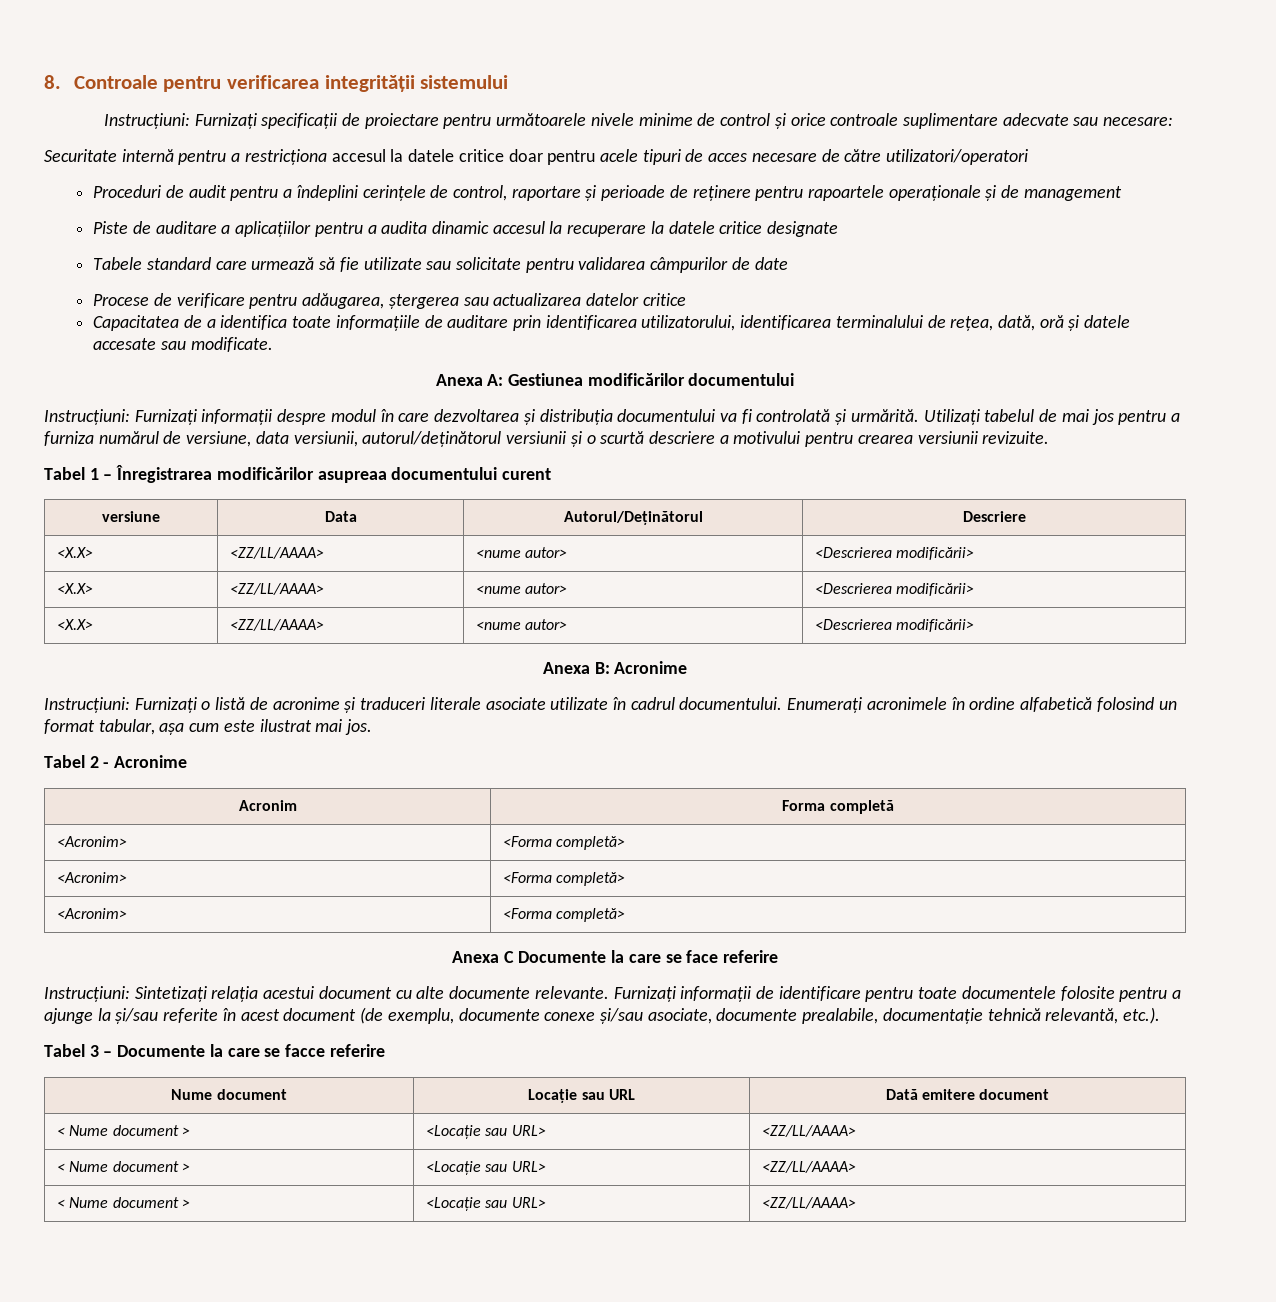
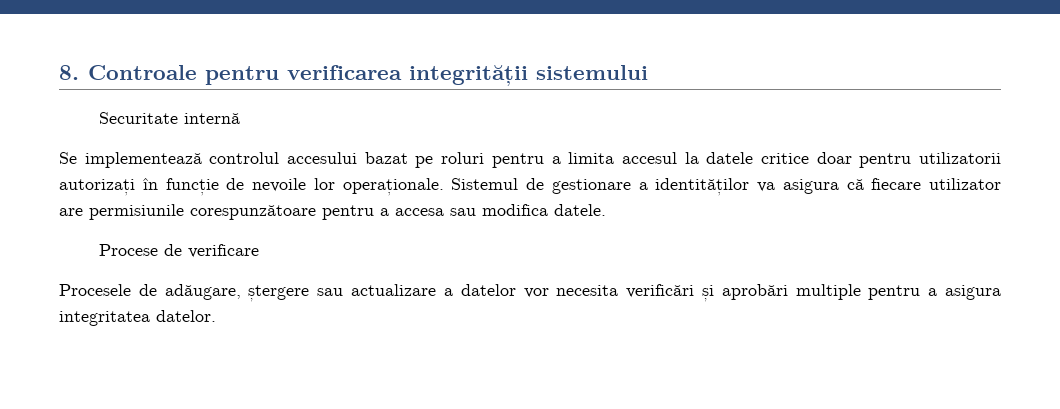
- Instrucțiuni: Furnizați specificații de proiectare pentru următoarele nivele minime de control și orice controale suplimentare adecvate sau necesare:
- Securitate internă pentru a restricționa accesul la datele critice doar pentru acele tipuri de acces necesare de către utilizatori/operatori
- Proceduri de audit pentru a îndeplini cerințele de control, raportare și perioade de reținere pentru rapoartele operaționale și de management
- Piste de auditare a aplicațiilor pentru a audita dinamic accesul la recuperare la datele critice designate
- Tabele standard care urmează să fie utilizate sau solicitate pentru validarea câmpurilor de date
- Procese de verificare pentru adăugarea, ștergerea sau actualizarea datelor critice
- Capacitatea de a identifica toate informațiile de auditare prin identificarea utilizatorului, identificarea terminalului de rețea, dată, oră și datele accesate sau modificate.
- Anexa A: Gestiunea modificărilor documentului
- Instrucțiuni: Furnizați informații despre modul în care dezvoltarea și distribuția documentului va fi controlată și urmărită. Utilizați tabelul de mai jos pentru a furniza numărul de versiune, data versiunii, autorul/deținătorul versiunii și o scurtă descriere a motivului pentru crearea versiunii revizuite.
- Tabel 1 – Înregistrarea modificărilor asupreaa documentului curent
- versiune | Data | Autorul/Deținătorul | Descriere
- <X.X> | <ZZ/LL/AAAA> | <nume autor> | <Descrierea modificării>
- <X.X> | <ZZ/LL/AAAA> | <nume autor> | <Descrierea modificării>
- <X.X> | <ZZ/LL/AAAA> | <nume autor> | <Descrierea modificării>
- Anexa B: Acronime
- Instrucțiuni: Furnizați o listă de acronime și traduceri literale asociate utilizate în cadrul documentului. Enumerați acronimele în ordine alfabetică folosind un format tabular, așa cum este ilustrat mai jos.
- Tabel 2 - Acronime
- Acronim | Forma completă
- <Acronim> | <Forma completă>
- <Acronim> | <Forma completă>
- <Acronim> | <Forma completă>
- Anexa C Documente la care se face referire
- Instrucțiuni: Sintetizați relația acestui document cu alte documente relevante. Furnizați informații de identificare pentru toate documentele folosite pentru a ajunge la și/sau referite în acest document (de exemplu, documente conexe și/sau asociate, documente prealabile, documentație tehnică relevantă, etc.).
- Tabel 3 – Documente la care se facce referire
- Nume document | Locație sau URL | Dată emitere document
- < Nume document > | <Locație sau URL> | <ZZ/LL/AAAA>
- < Nume document > | <Locație sau URL> | <ZZ/LL/AAAA>
- < Nume document > | <Locație sau URL> | <ZZ/LL/AAAA>
+ Securitate internă
+ Se implementează controlul accesului bazat pe roluri pentru a limita accesul la datele critice doar pentru utilizatorii autorizați în funcție de nevoile lor operaționale. Sistemul de gestionare a identităților va asigura că fiecare utilizator are permisiunile corespunzătoare pentru a accesa sau modifica datele.
+ Procese de verificare
+ Procesele de adăugare, ștergere sau actualizare a datelor vor necesita verificări și aprobări multiple pentru a asigura integritatea datelor.

